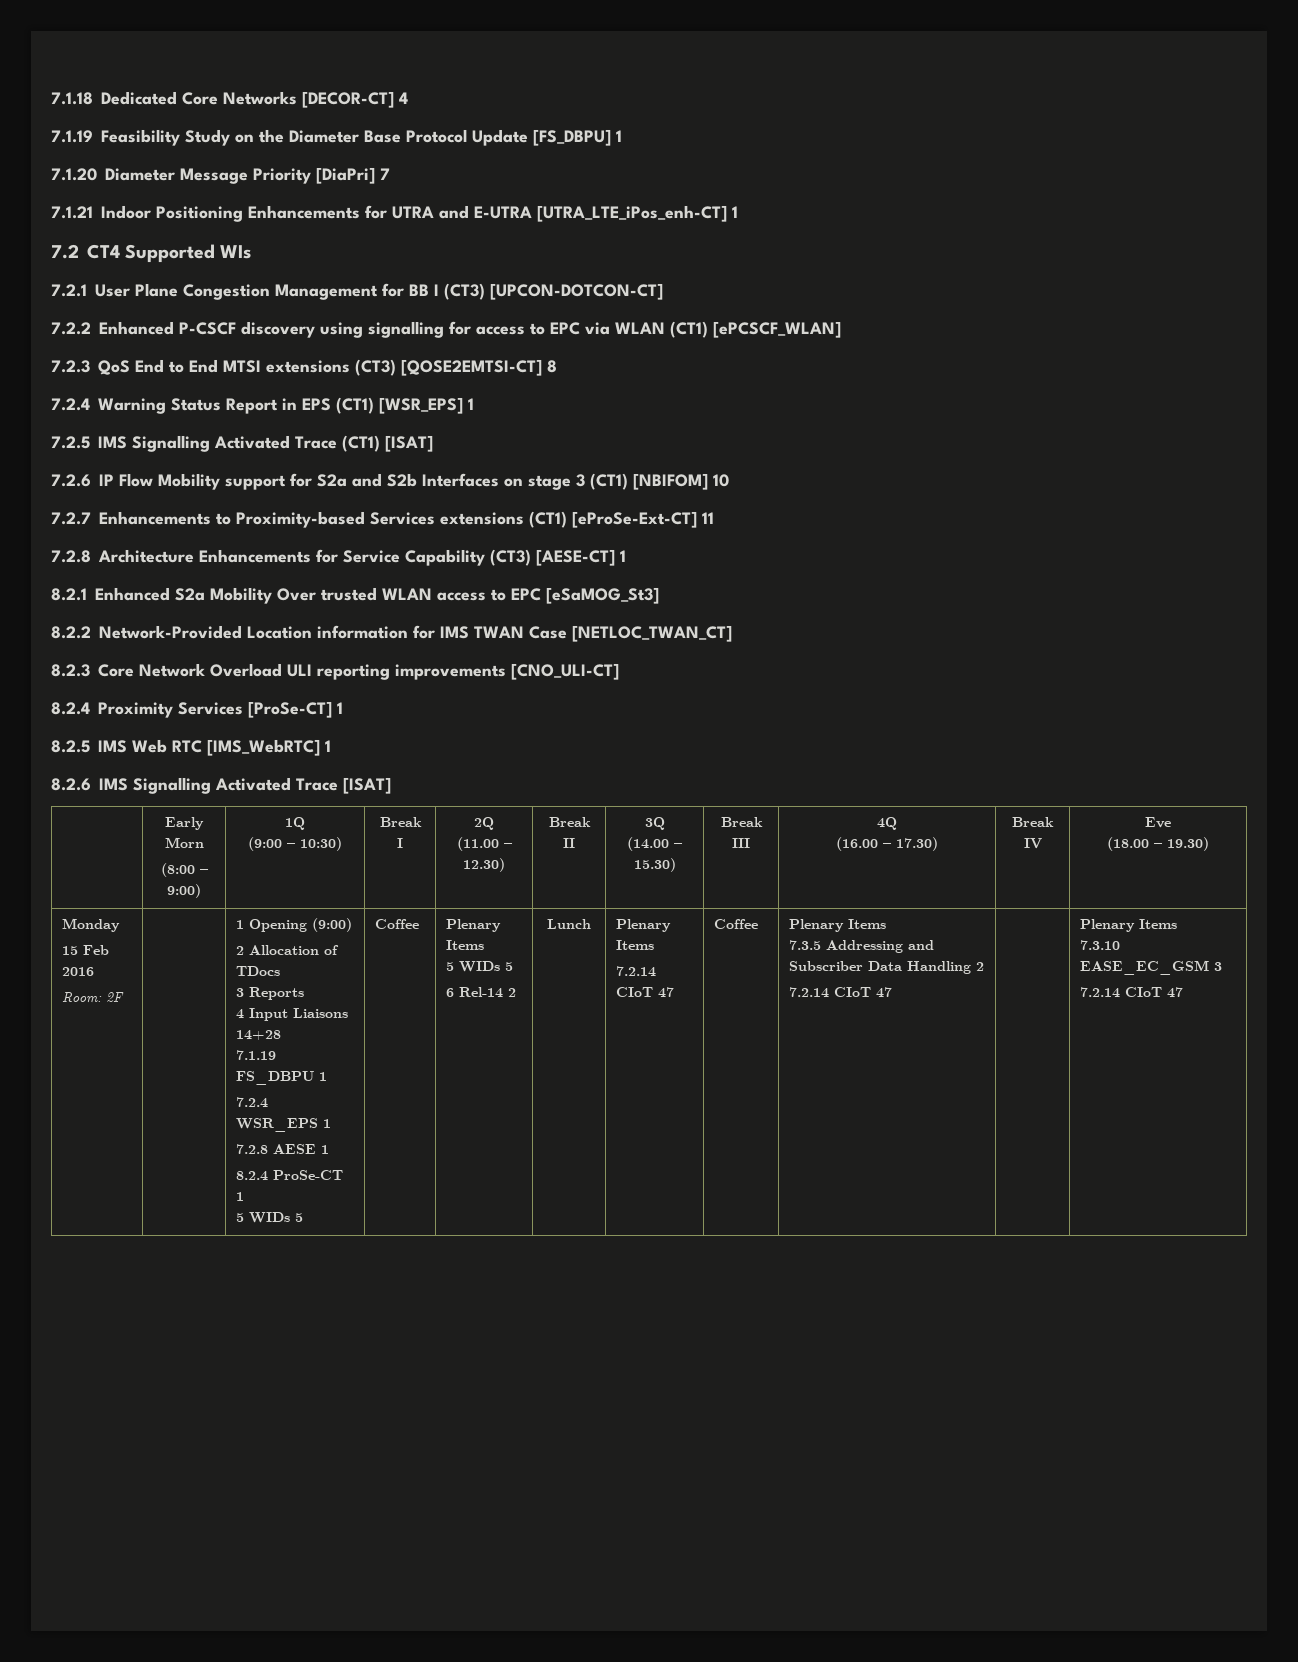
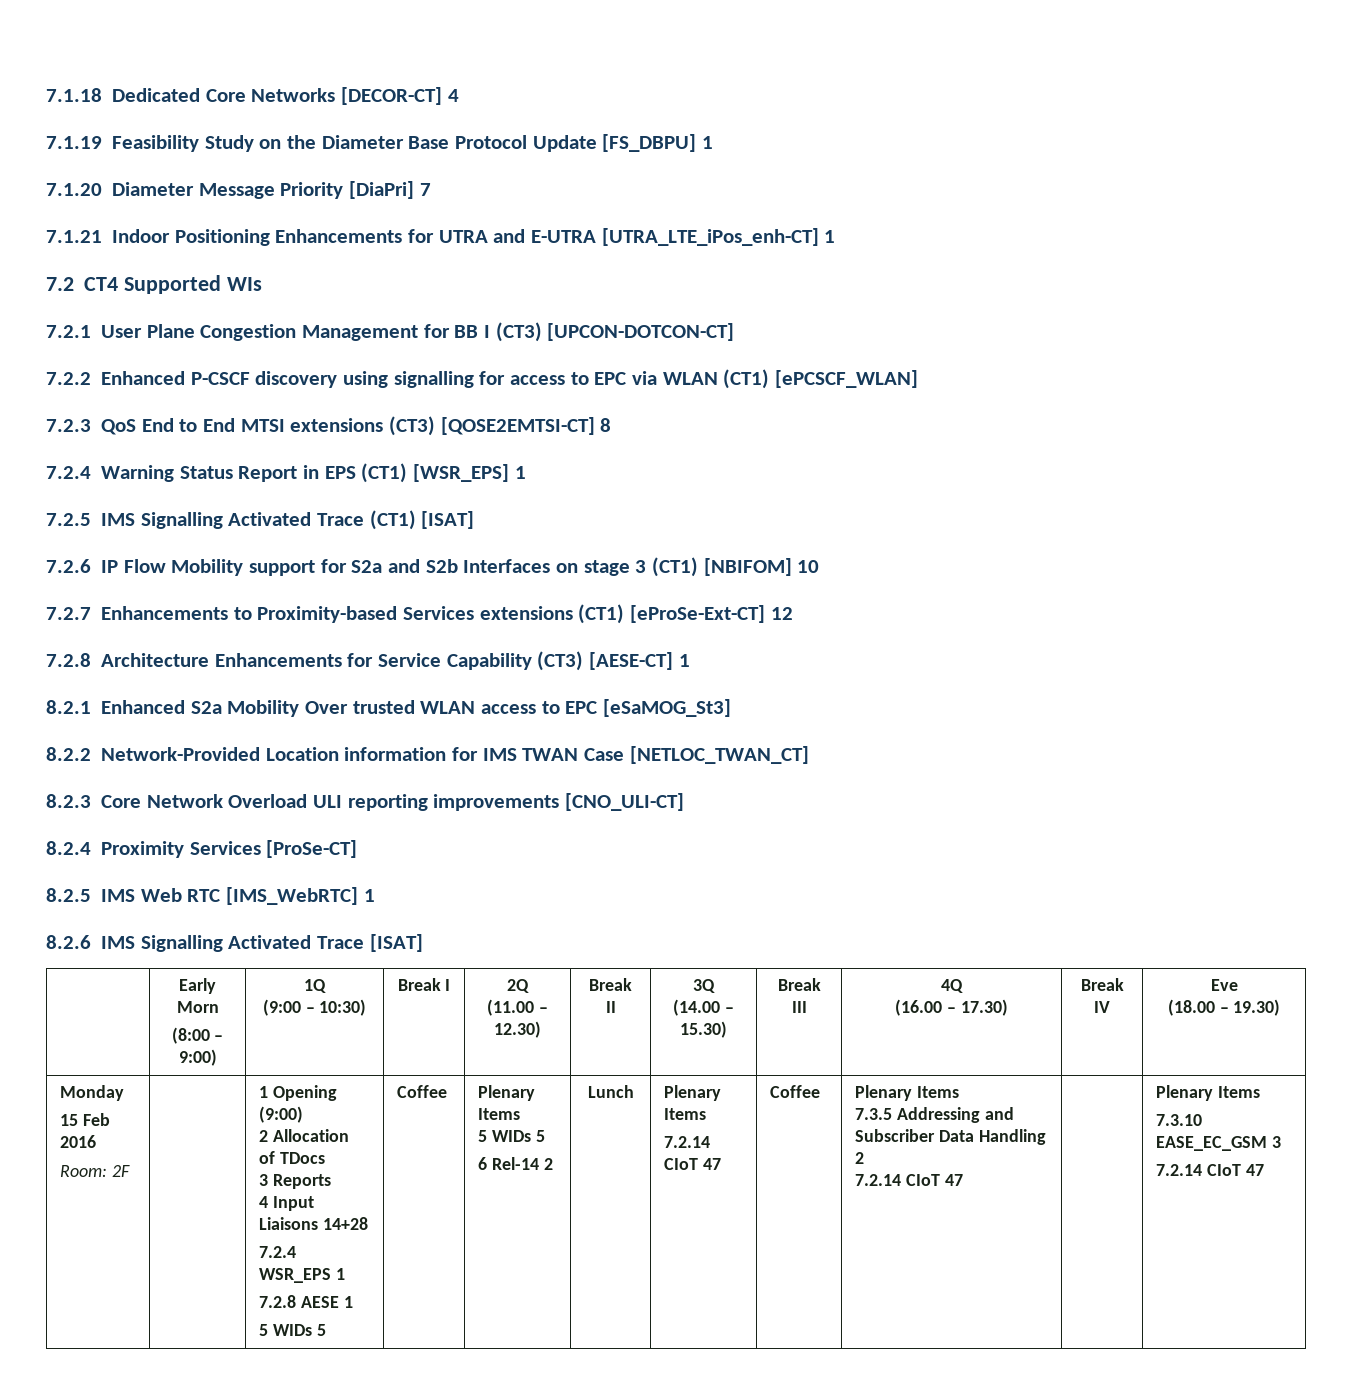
- 7.2.7 Enhancements to Proximity-based Services extensions (CT1) [eProSe-Ext-CT] 11
+ 7.2.7 Enhancements to Proximity-based Services extensions (CT1) [eProSe-Ext-CT] 12
- 8.2.4 Proximity Services [ProSe-CT] 1
+ 8.2.4 Proximity Services [ProSe-CT]
- 7.1.19 FS_DBPU 1
- 8.2.4 ProSe-CT 1

